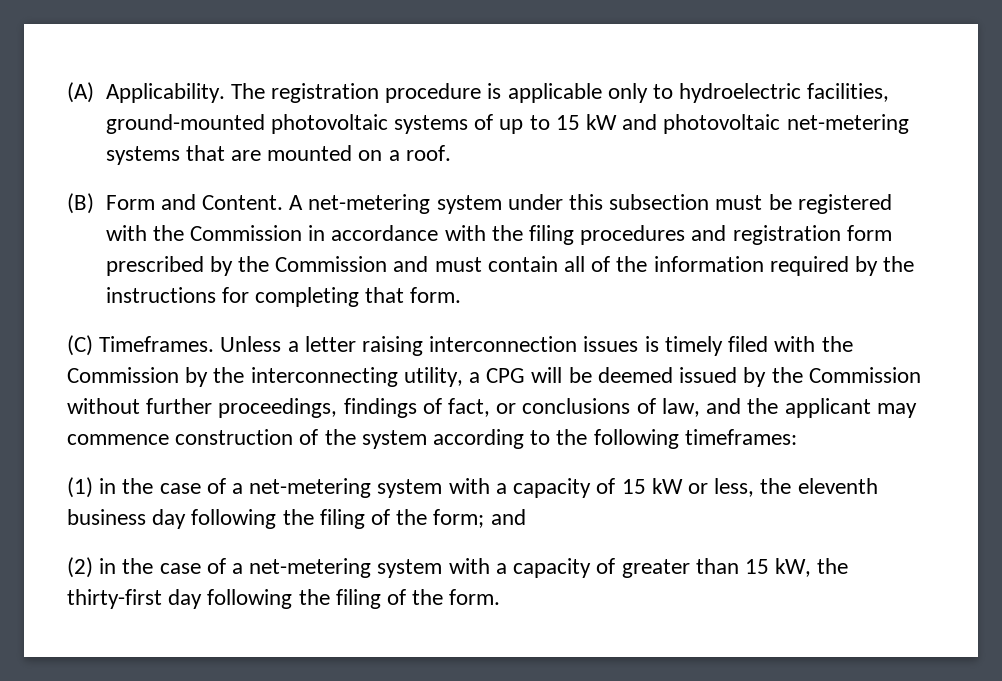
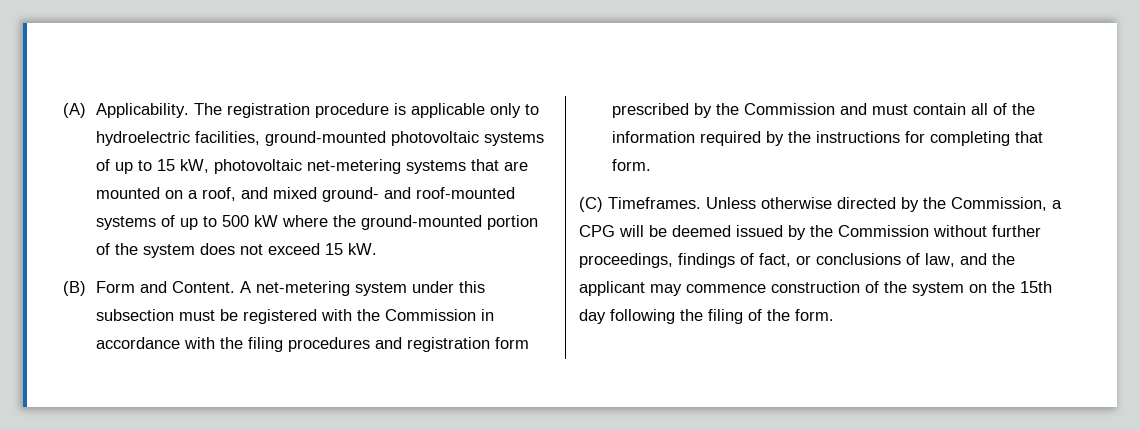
- The registration procedure is applicable only to hydroelectric facilities, ground-mounted photovoltaic systems of up to 15 kW and photovoltaic net-metering systems that are mounted on a roof.
+ The registration procedure is applicable only to hydroelectric facilities, ground-mounted photovoltaic systems of up to 15 kW, photovoltaic net-metering systems that are mounted on a roof, and mixed ground- and roof-mounted systems of up to 500 kW where the ground-mounted portion of the system does not exceed 15 kW.
- Unless a letter raising interconnection issues is timely filed with the Commission by the interconnecting utility, a CPG will be deemed issued by the Commission without further proceedings, findings of fact, or conclusions of law, and the applicant may commence construction of the system according to the following timeframes:
- (1) in the case of a net-metering system with a capacity of 15 kW or less, the eleventh business day following the filing of the form; and
- (2) in the case of a net-metering system with a capacity of greater than 15 kW, the thirty-first day following the filing of the form.
+ Unless otherwise directed by the Commission, a CPG will be deemed issued by the Commission without further proceedings, findings of fact, or conclusions of law, and the applicant may commence construction of the system on the 15th day following the filing of the form.

